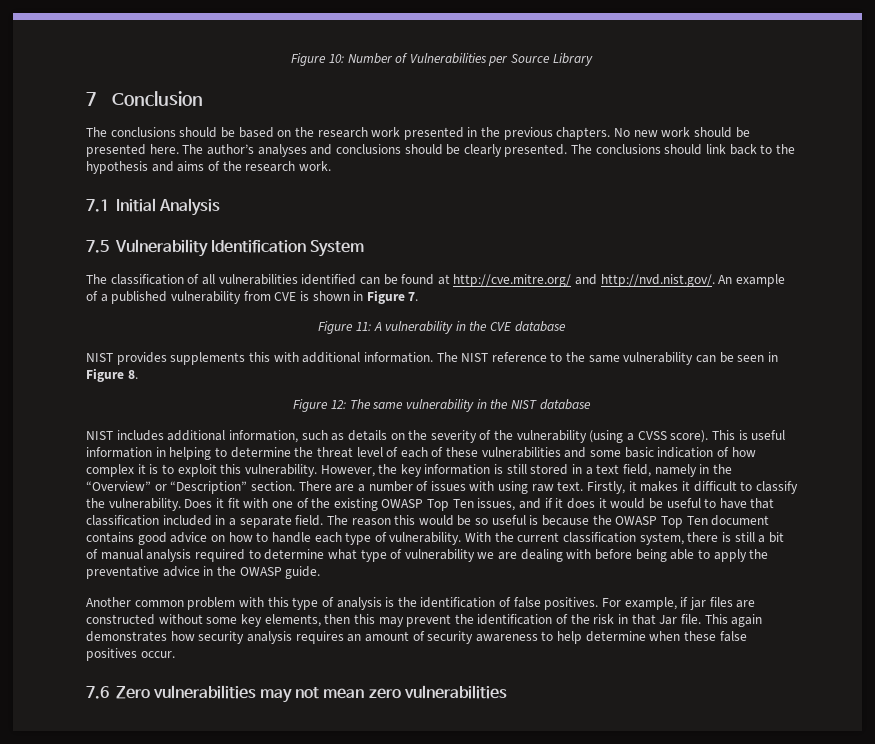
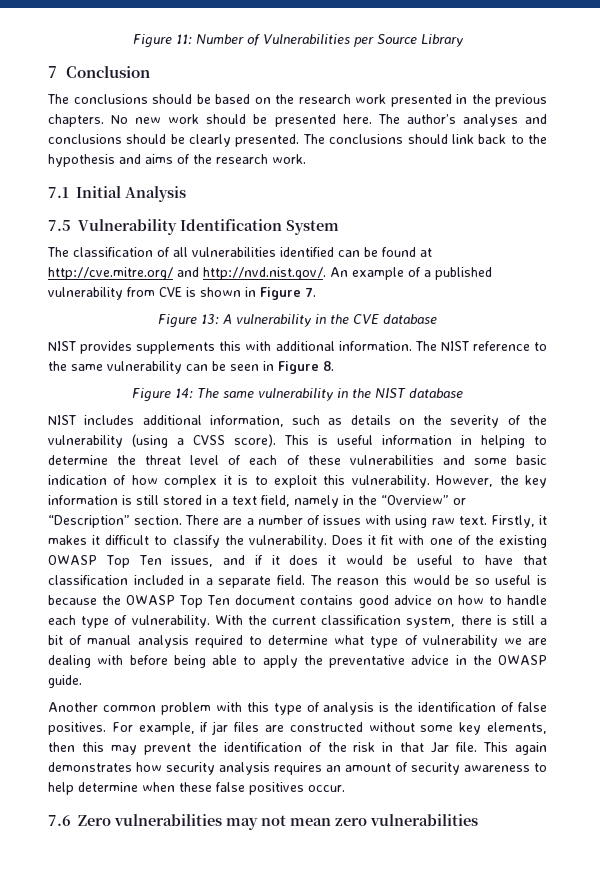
- Figure 10: Number of Vulnerabilities per Source Library
+ Figure 11: Number of Vulnerabilities per Source Library
- Figure 11: A vulnerability in the CVE database
+ Figure 13: A vulnerability in the CVE database
- Figure 12: The same vulnerability in the NIST database
+ Figure 14: The same vulnerability in the NIST database

